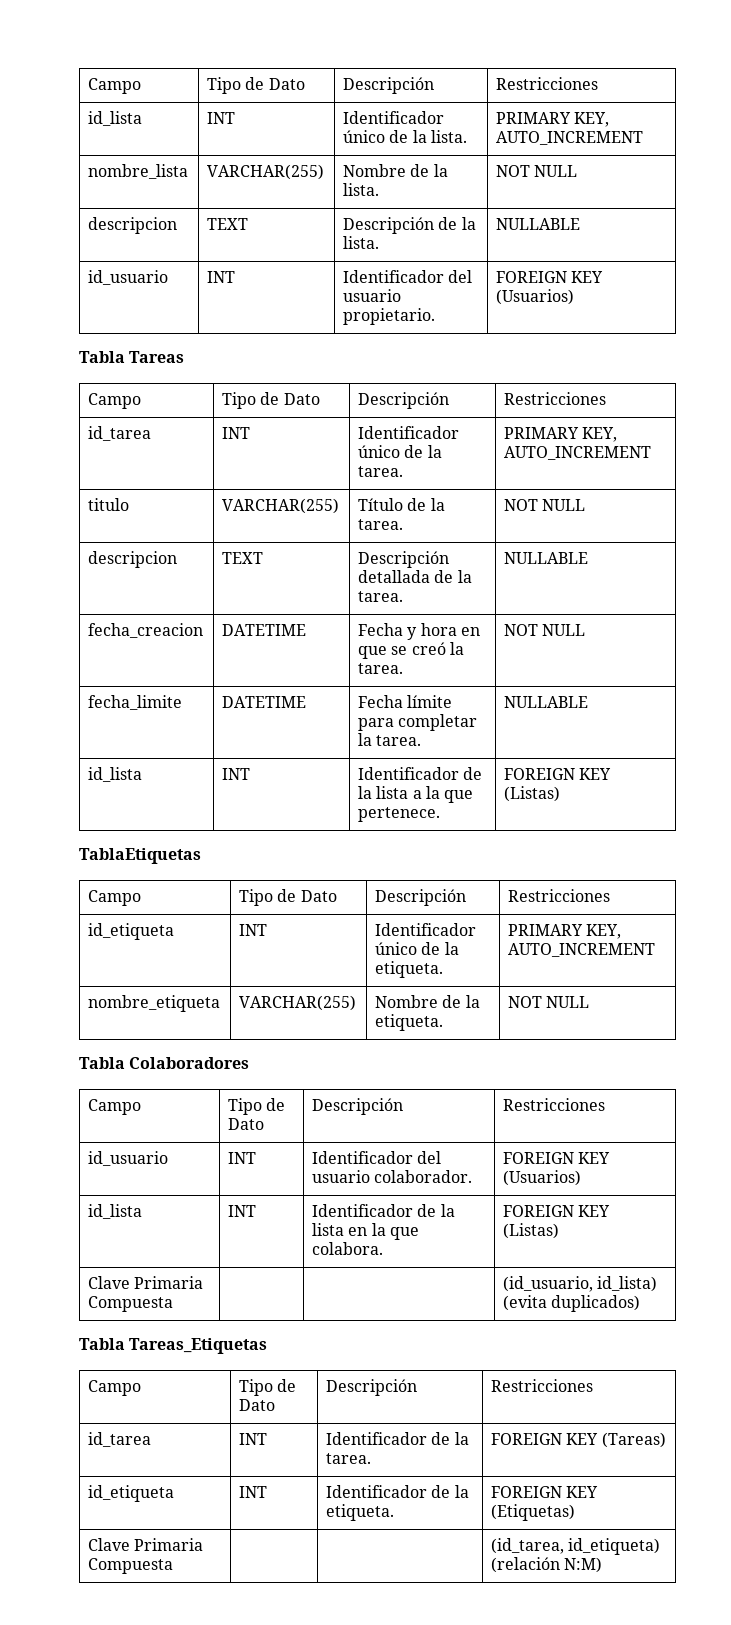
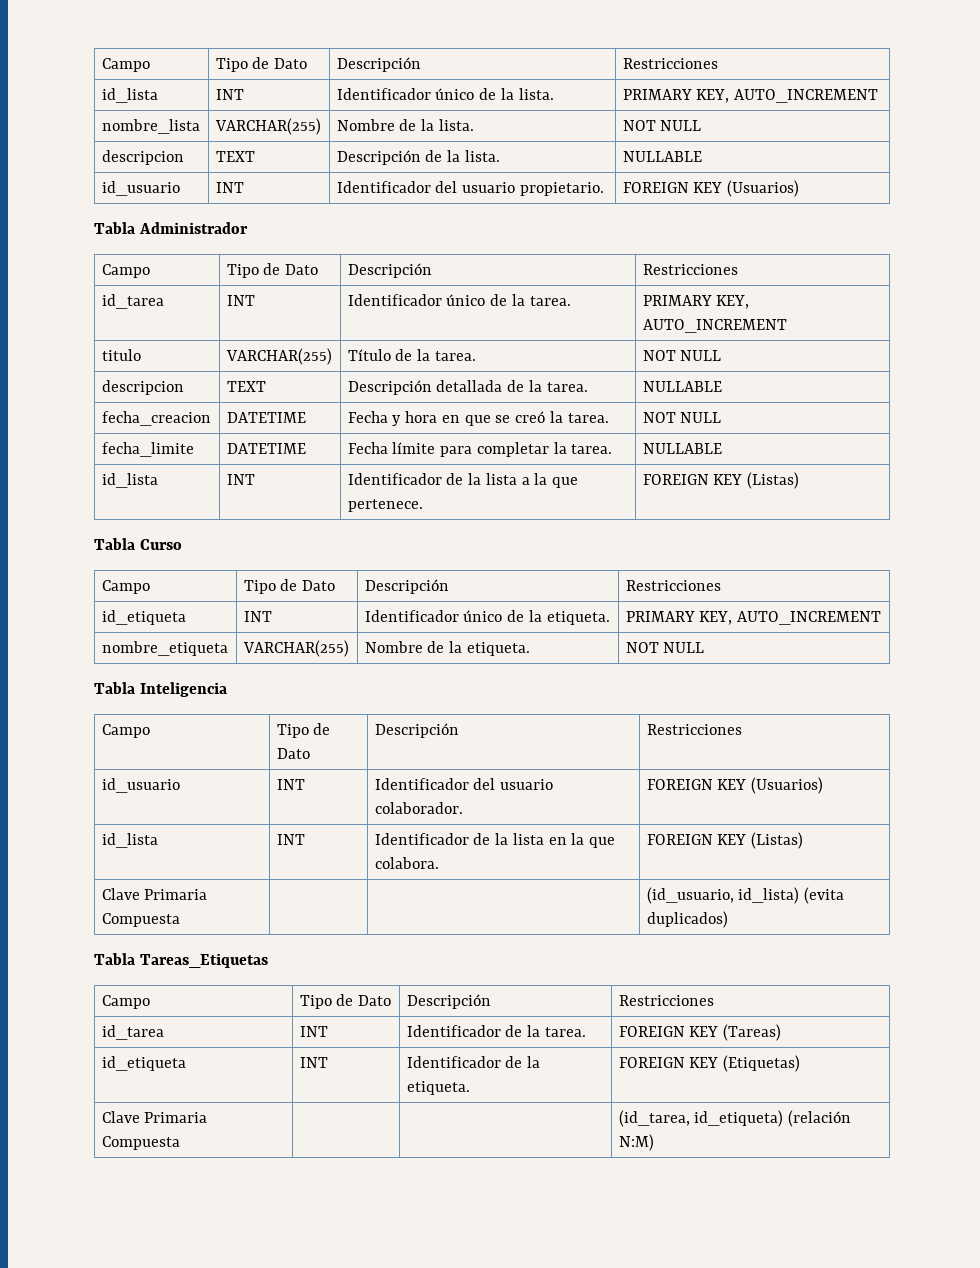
- Tabla Tareas
+ Tabla Administrador
- TablaEtiquetas
+ Tabla Curso
- Tabla Colaboradores
+ Tabla Inteligencia

